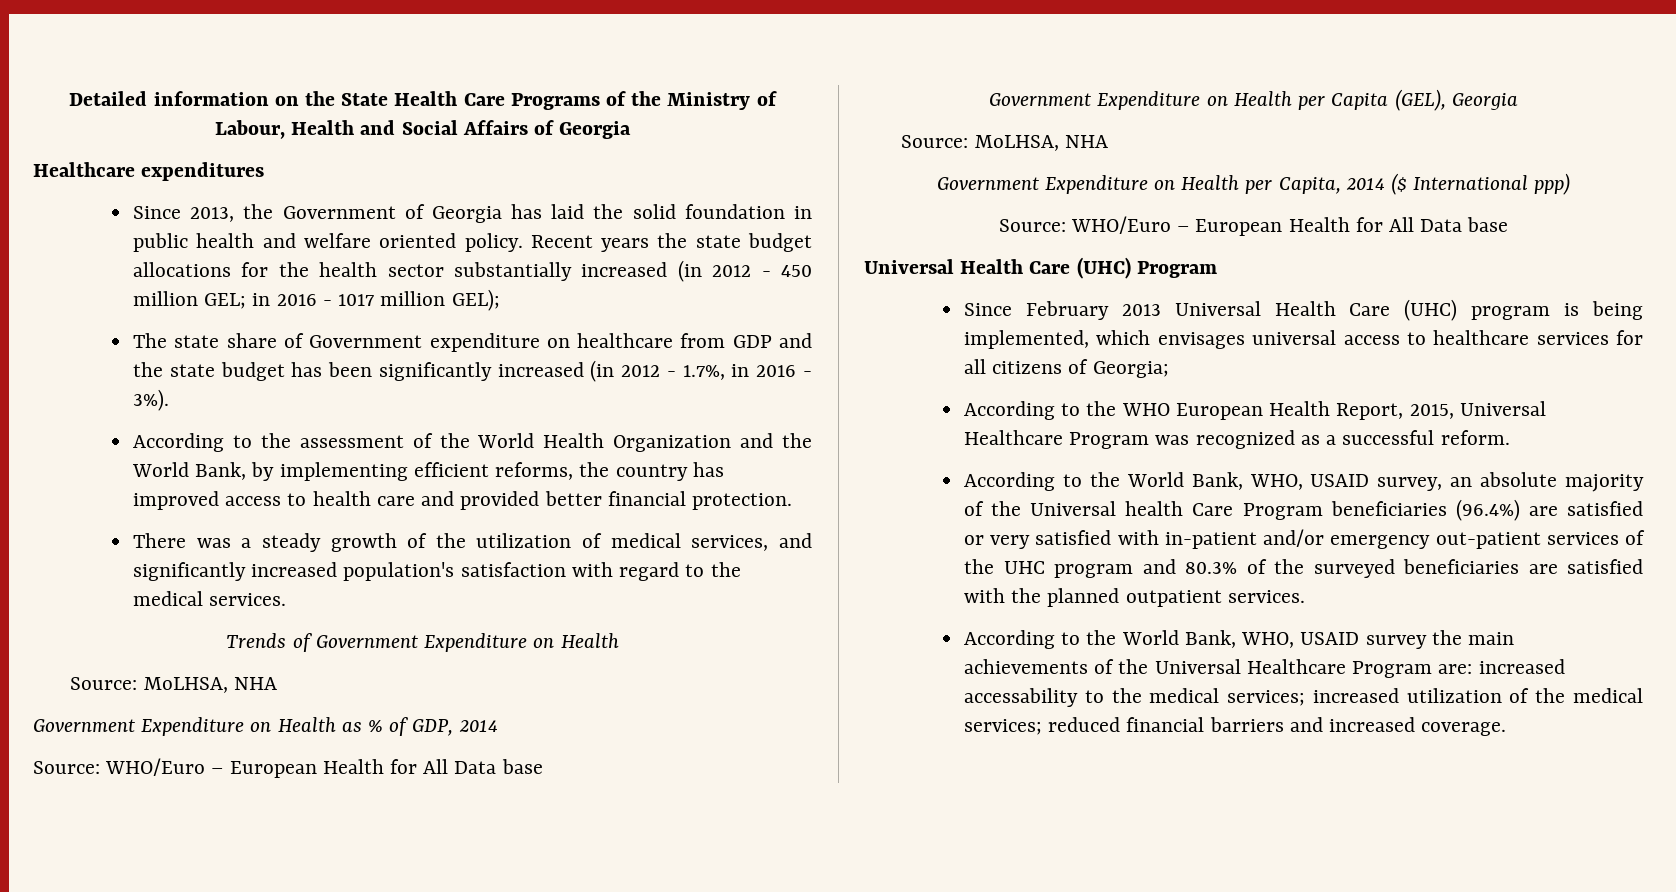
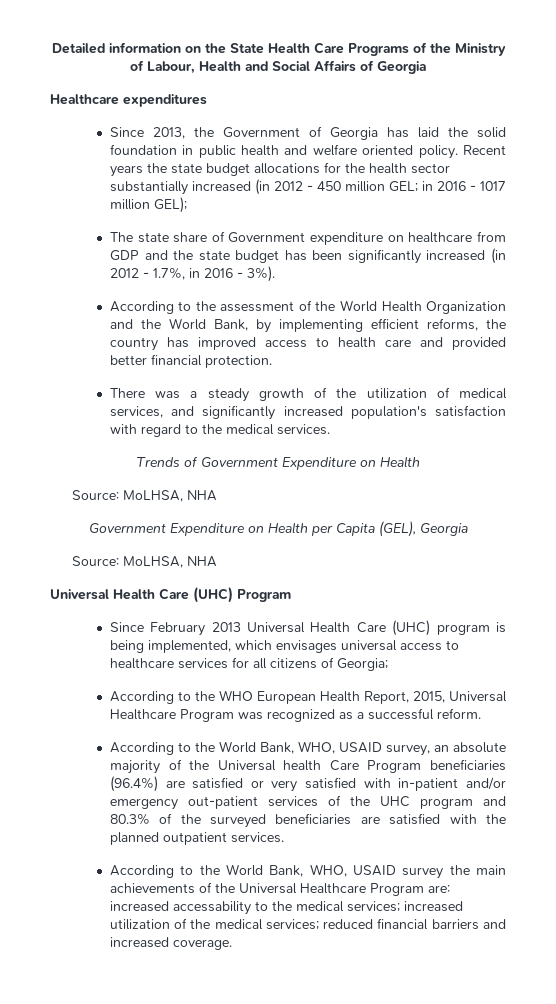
- Government Expenditure on Health as % of GDP, 2014
- Source: WHO/Euro – European Health for All Data base
- Government Expenditure on Health per Capita, 2014 ($ International ppp)
- Source: WHO/Euro – European Health for All Data base

